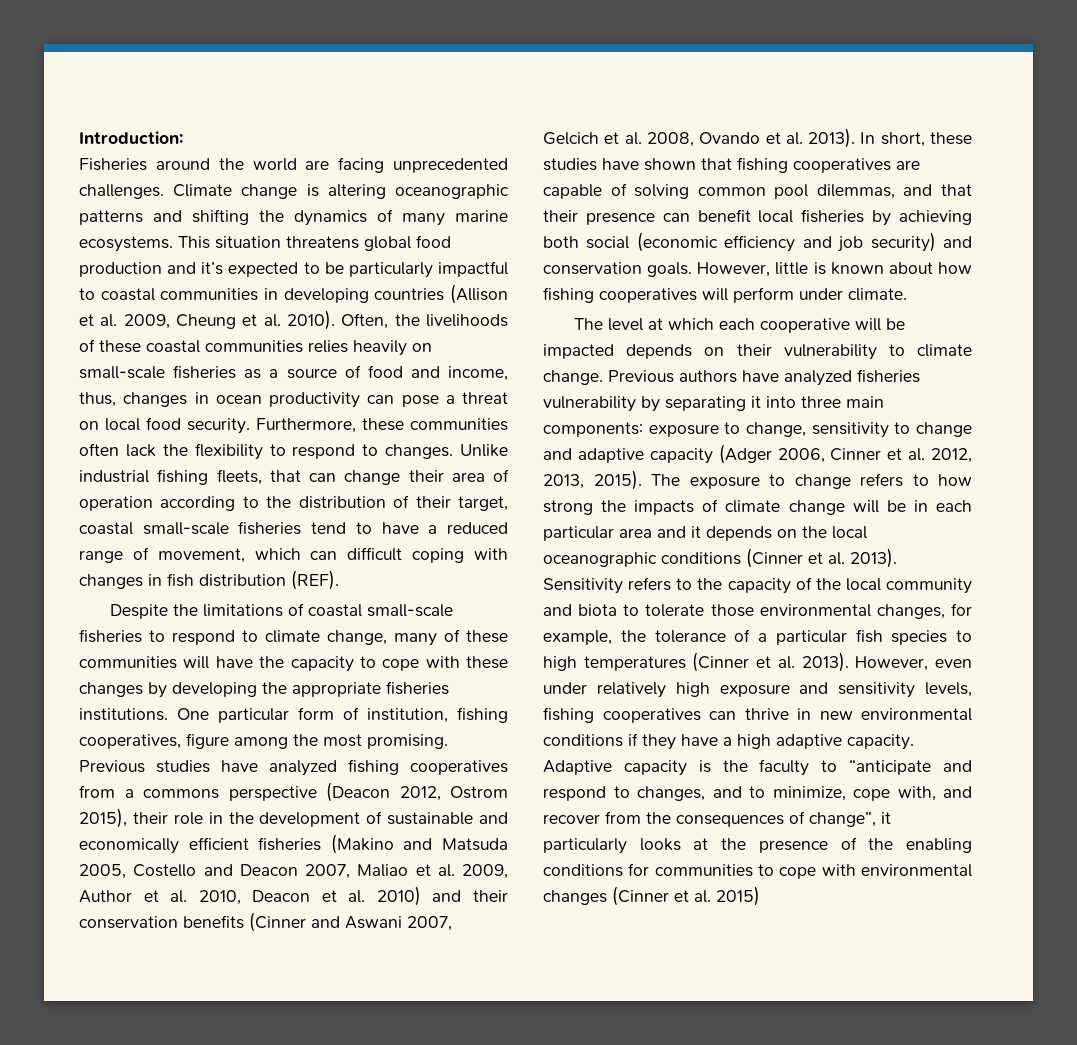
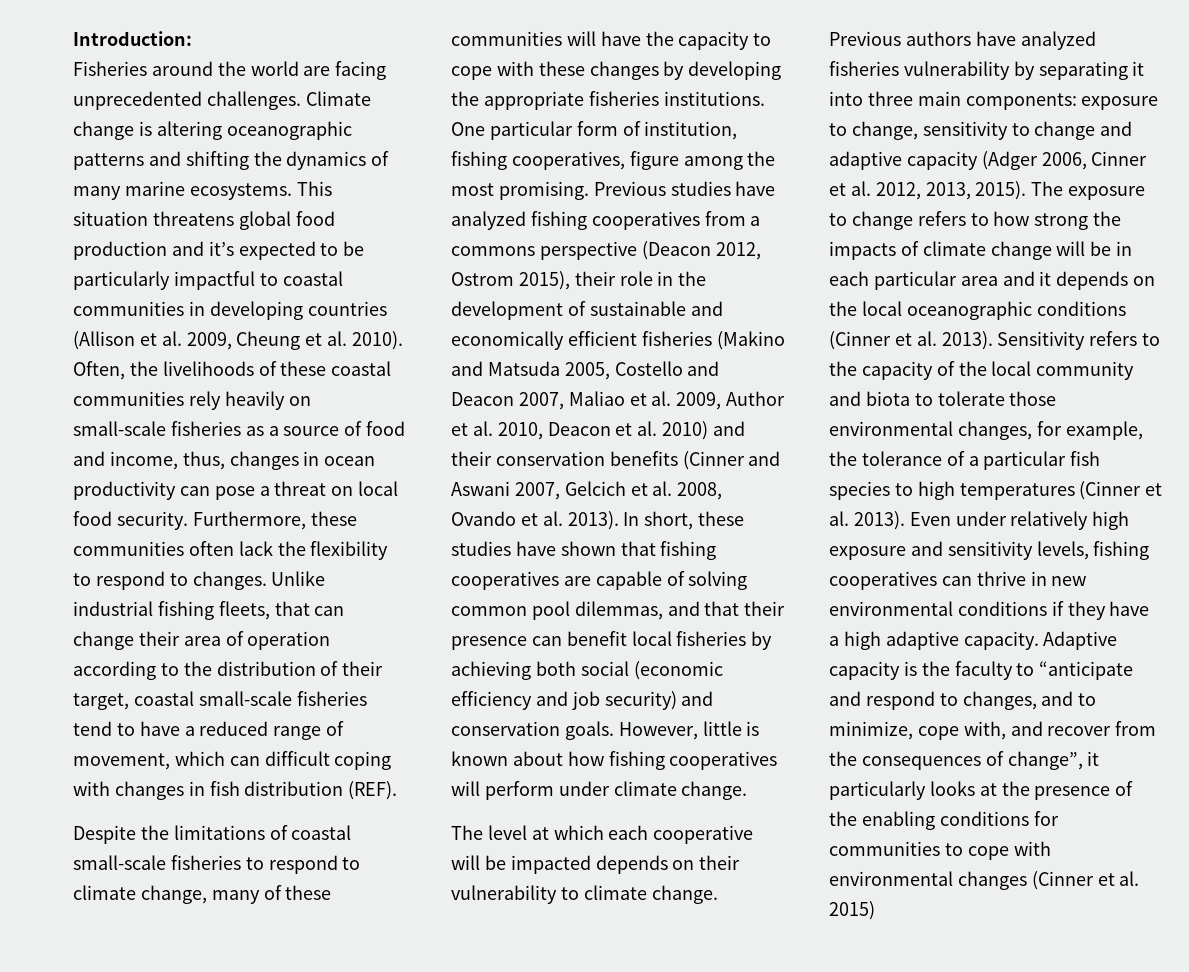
- Often, the livelihoods of these coastal communities relies heavily on small-scale fisheries as a source of food and income, thus, changes in ocean productivity can pose a threat on local food security.
+ Often, the livelihoods of these coastal communities rely heavily on small-scale fisheries as a source of food and income, thus, changes in ocean productivity can pose a threat on local food security.
- However, little is known about how fishing cooperatives will perform under climate.
+ However, little is known about how fishing cooperatives will perform under climate change.
- However, even under relatively high exposure and sensitivity levels, fishing cooperatives can thrive in new environmental conditions if they have a high adaptive capacity.
+ Even under relatively high exposure and sensitivity levels, fishing cooperatives can thrive in new environmental conditions if they have a high adaptive capacity.

